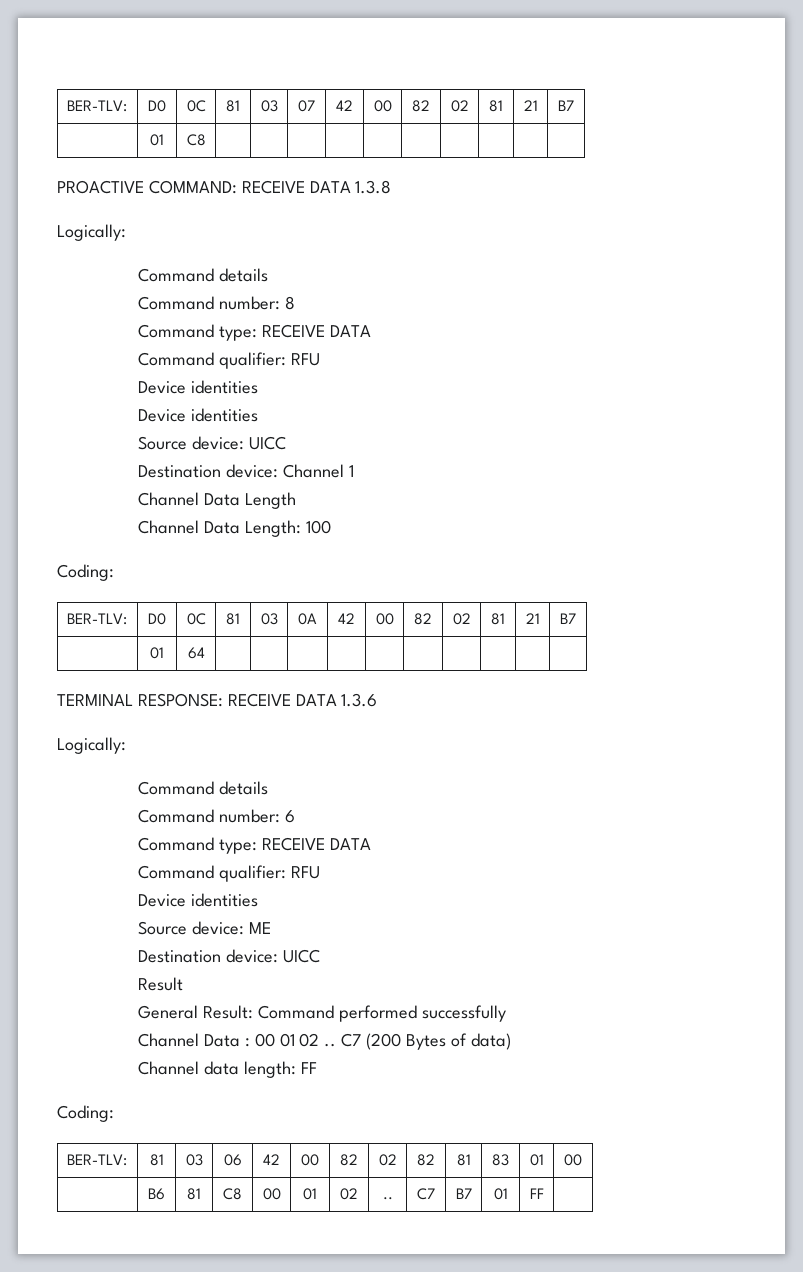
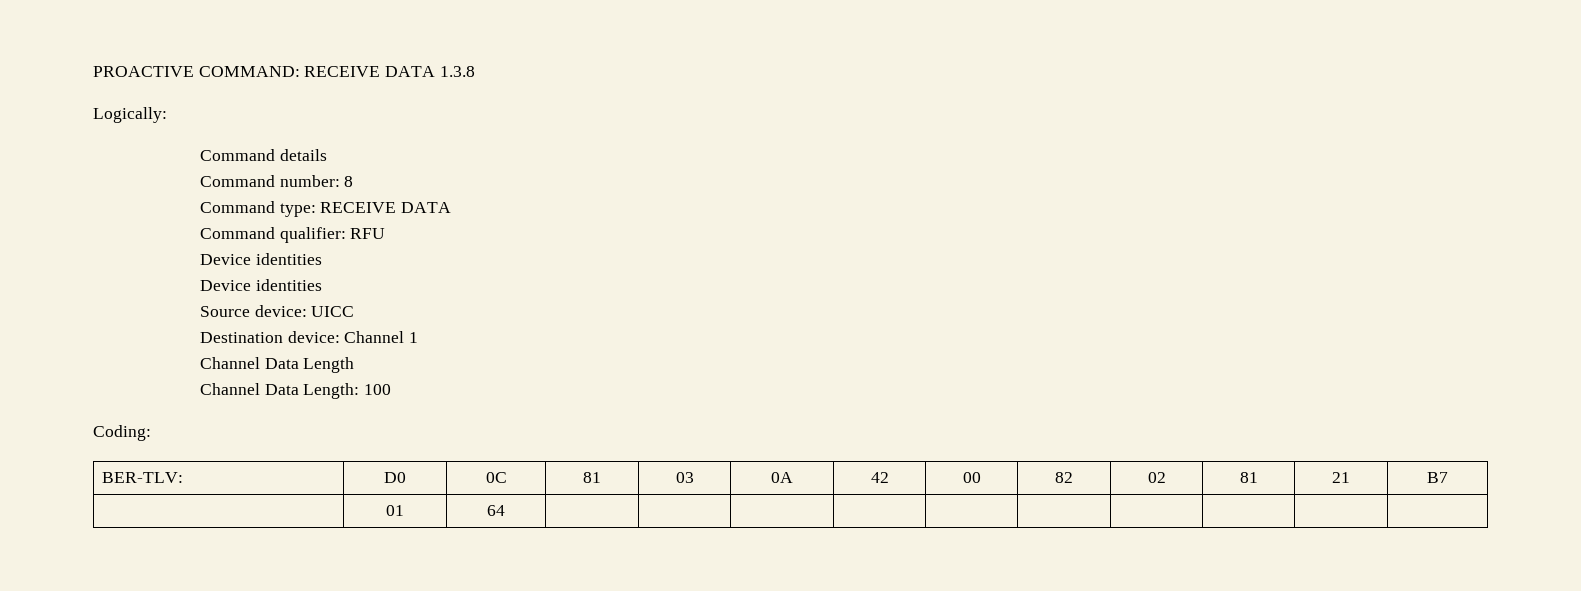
- BER-TLV: | D0 | 0C | 81 | 03 | 07 | 42 | 00 | 82 | 02 | 81 | 21 | B7
- | 01 | C8 | | | | | | | | | |
- TERMINAL RESPONSE: RECEIVE DATA 1.3.6
- Logically:
- Command details
- Command number: 6
- Command type: RECEIVE DATA
- Command qualifier: RFU
- Device identities
- Source device: ME
- Destination device: UICC
- Result
- General Result: Command performed successfully
- Channel Data : 00 01 02 .. C7 (200 Bytes of data)
- Channel data length: FF
- Coding:
- BER-TLV: | 81 | 03 | 06 | 42 | 00 | 82 | 02 | 82 | 81 | 83 | 01 | 00
- | B6 | 81 | C8 | 00 | 01 | 02 | .. | C7 | B7 | 01 | FF |

